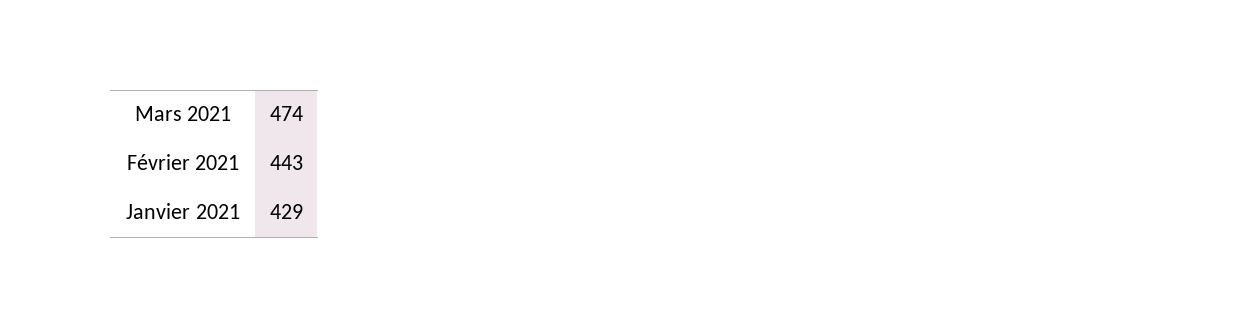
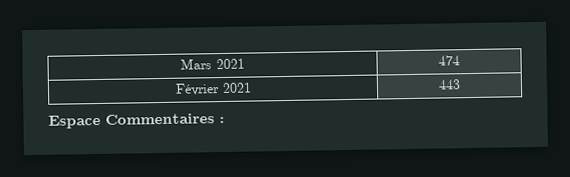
- Janvier 2021 | 429
+ Espace Commentaires :

